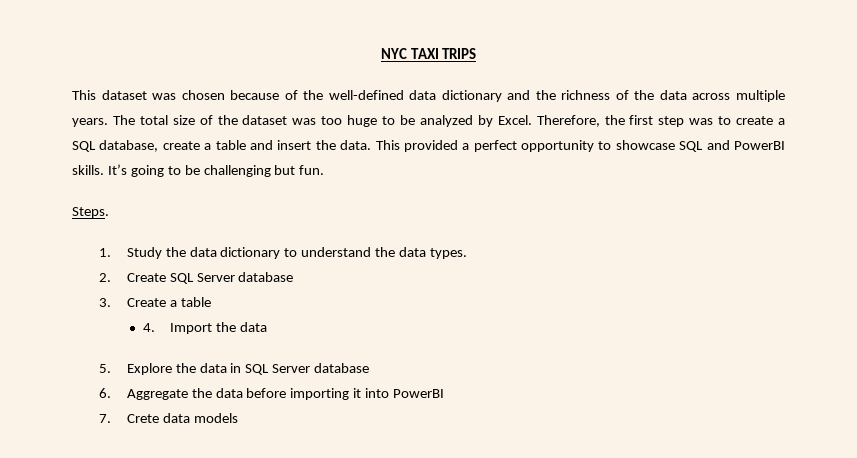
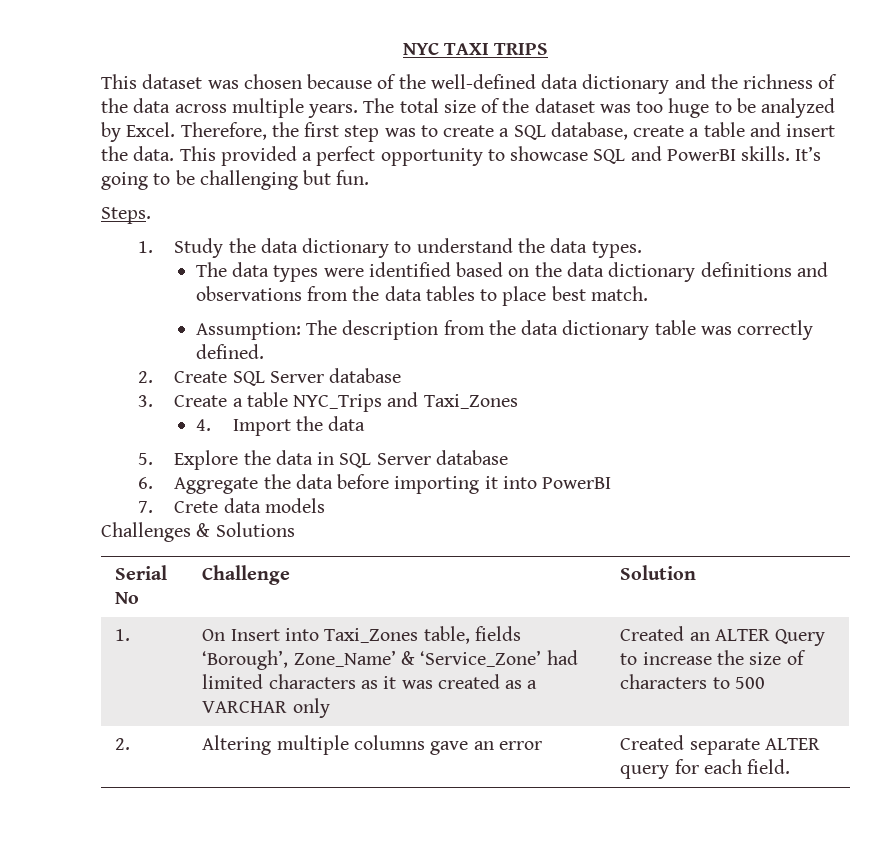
+ The data types were identified based on the data dictionary definitions and observations from the data tables to place best match.
+ Assumption: The description from the data dictionary table was correctly defined.
- 3. Create a table
+ 3. Create a table NYC_Trips and Taxi_Zones
+ Challenges & Solutions
+ Serial No | Challenge | Solution
+ 1. | On Insert into Taxi_Zones table, fields ‘Borough’, Zone_Name’ & ‘Service_Zone’ had limited characters as it was created as a VARCHAR only | Created an ALTER Query to increase the size of characters to 500
+ 2. | Altering multiple columns gave an error | Created separate ALTER query for each field.

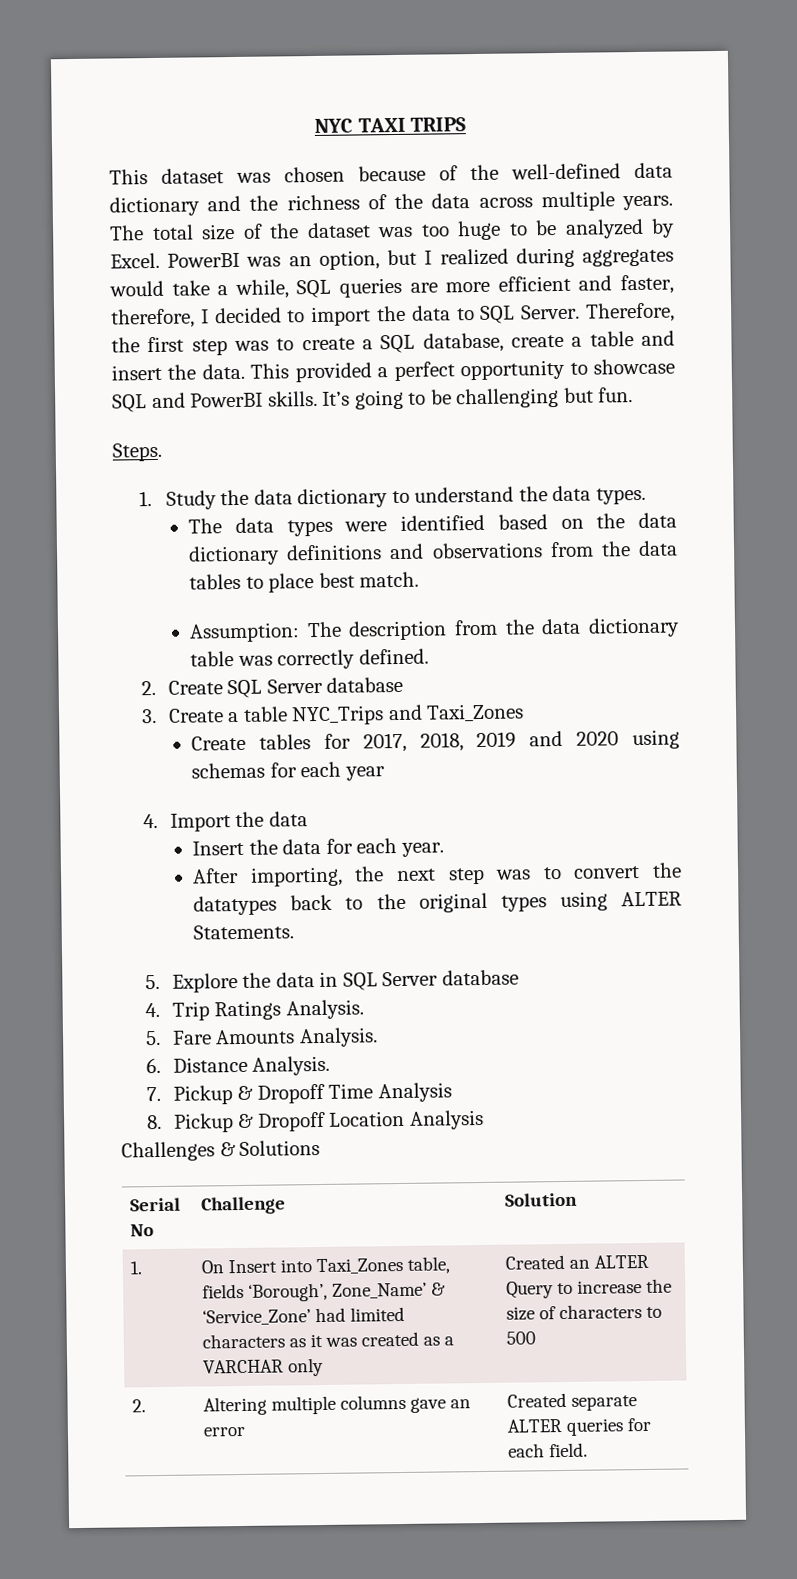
+ PowerBI was an option, but I realized during aggregates would take a while, SQL queries are more efficient and faster, therefore, I decided to import the data to SQL Server.
+ Create tables for 2017, 2018, 2019 and 2020 using schemas for each year
  4. Import the data
+ Insert the data for each year.
+ After importing, the next step was to convert the datatypes back to the original types using ALTER Statements.
- 6. Aggregate the data before importing it into PowerBI
- 7. Crete data models
+ 4. Trip Ratings Analysis.
+ 5. Fare Amounts Analysis.
+ 6. Distance Analysis.
+ 7. Pickup & Dropoff Time Analysis
+ 8. Pickup & Dropoff Location Analysis
- 2. | Altering multiple columns gave an error | Created separate ALTER query for each field.
+ 2. | Altering multiple columns gave an error | Created separate ALTER queries for each field.

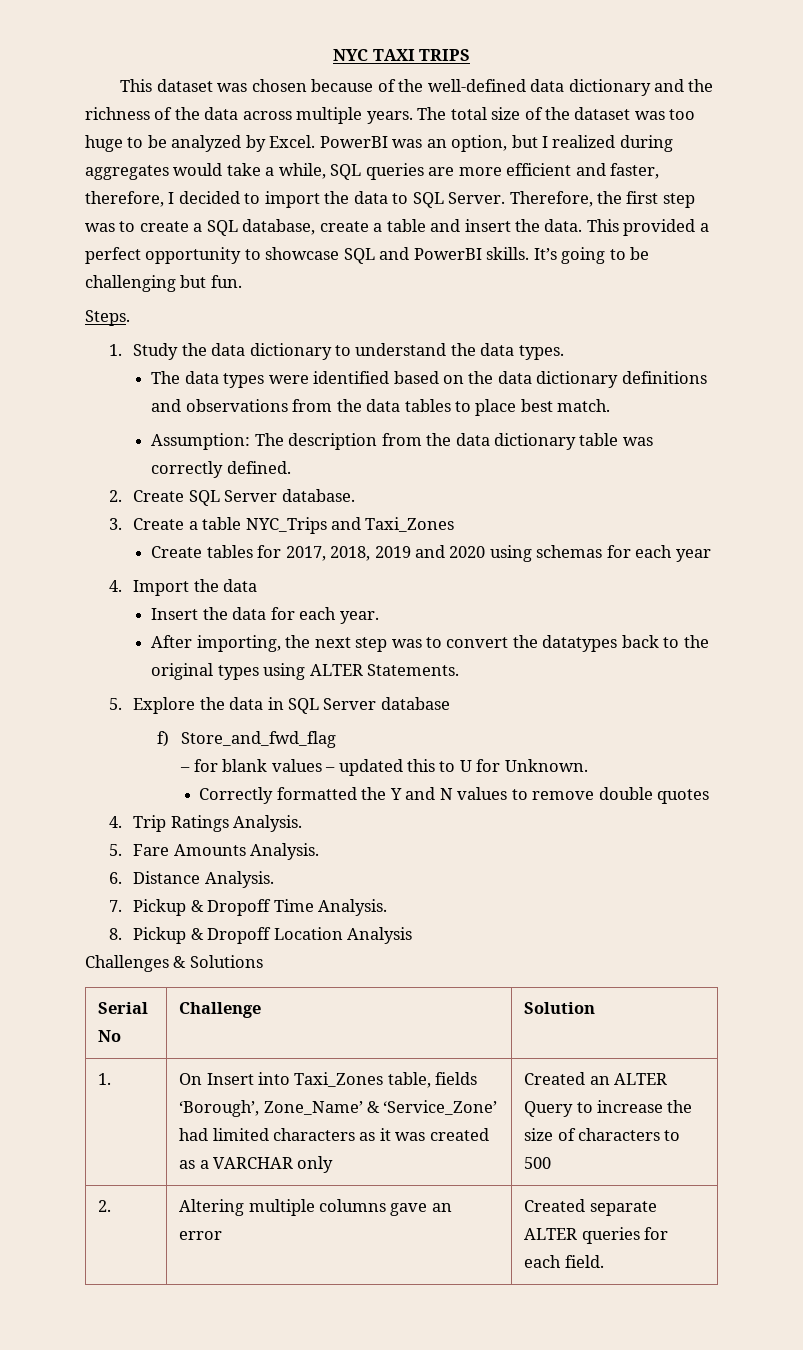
- 2. Create SQL Server database
+ 2. Create SQL Server database.
+ f) Store_and_fwd_flag
+ – for blank values – updated this to U for Unknown.
+ Correctly formatted the Y and N values to remove double quotes
- 7. Pickup & Dropoff Time Analysis
+ 7. Pickup & Dropoff Time Analysis.

